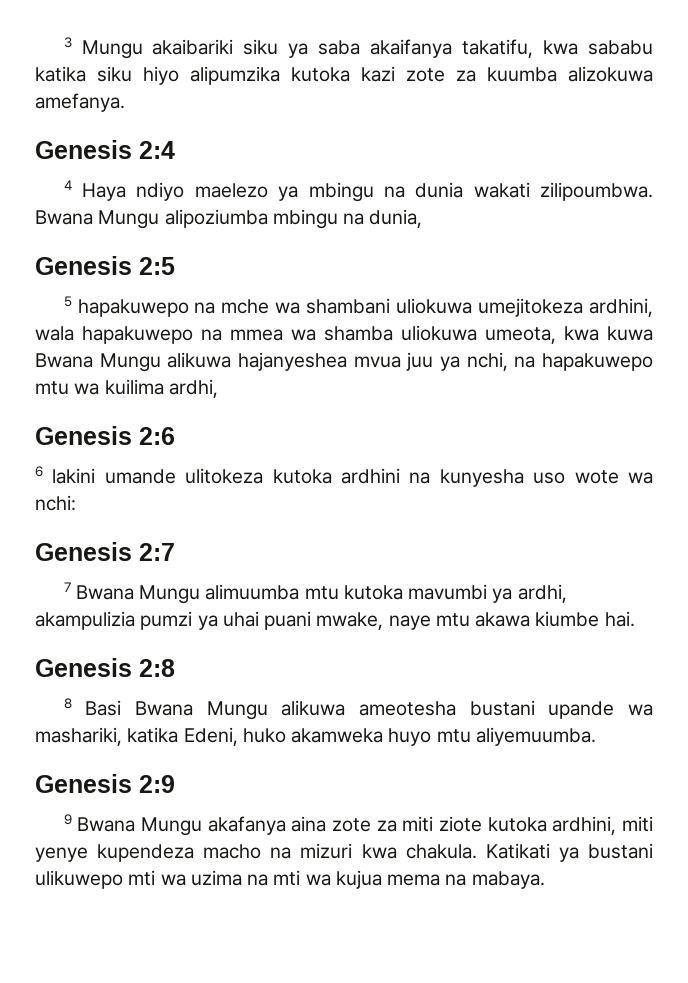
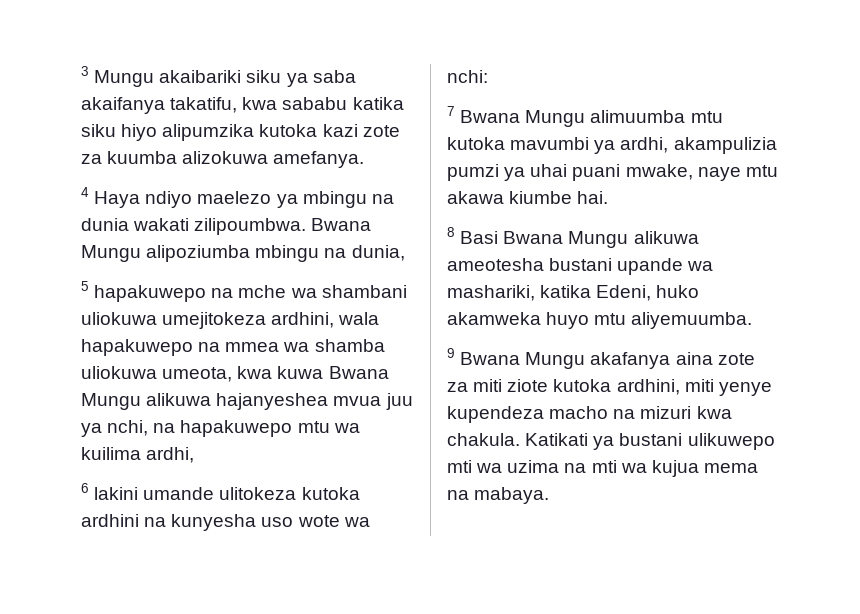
- Genesis 2:4
- Genesis 2:5
- Genesis 2:6
- Genesis 2:7
- Genesis 2:8
- Genesis 2:9

